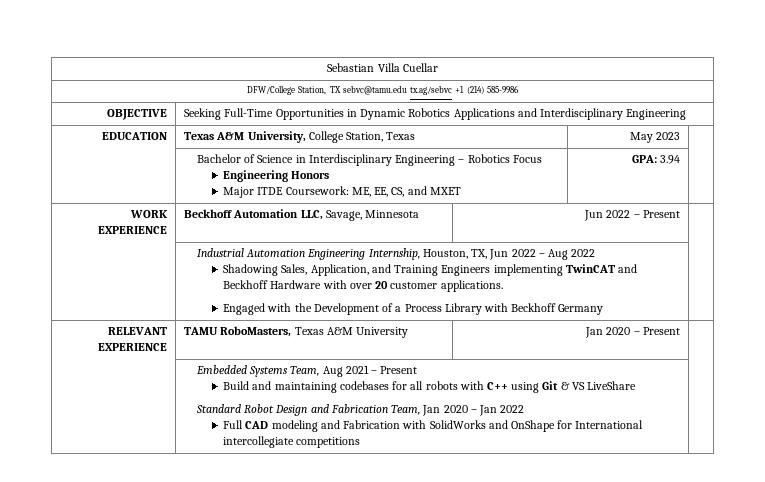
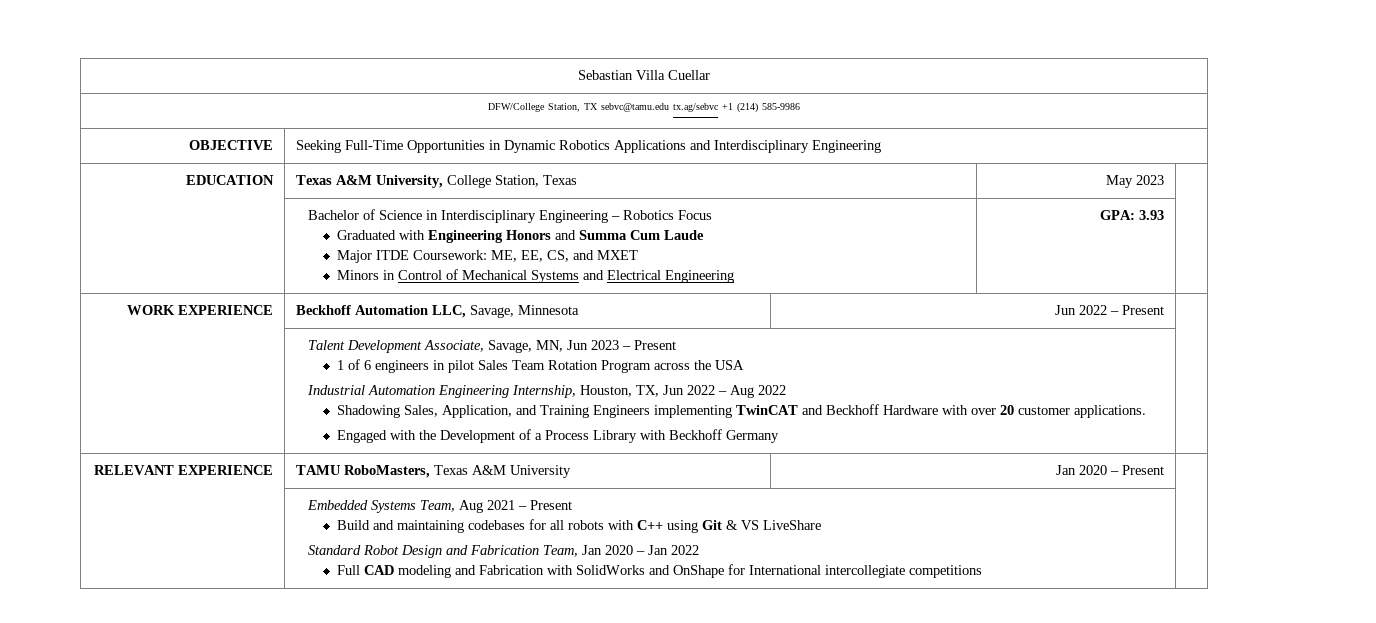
  | Bachelor of Science in Interdisciplinary Engineering – Robotics Focus
- Engineering Honors
- Major ITDE Coursework: ME, EE, CS, and MXET | GPA: 3.94 |
+ Graduated with Engineering Honors and Summa Cum Laude
+ Major ITDE Coursework: ME, EE, CS, and MXET
+ Minors in Control of Mechanical Systems and Electrical Engineering | GPA: 3.93 |
+ Talent Development Associate, Savage, MN, Jun 2023 – Present
+ 1 of 6 engineers in pilot Sales Team Rotation Program across the USA

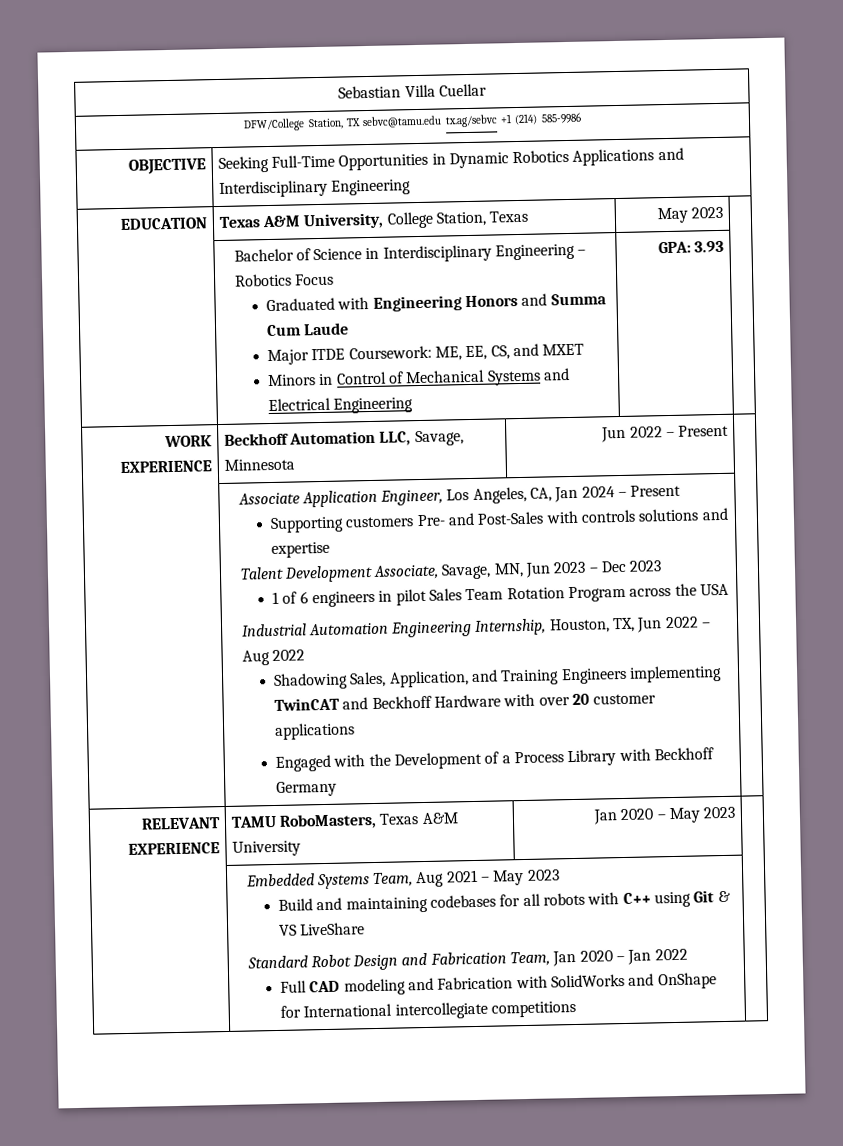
+ Associate Application Engineer, Los Angeles, CA, Jan 2024 – Present
+ Supporting customers Pre- and Post-Sales with controls solutions and expertise
- Talent Development Associate, Savage, MN, Jun 2023 – Present
+ Talent Development Associate, Savage, MN, Jun 2023 – Dec 2023
- Shadowing Sales, Application, and Training Engineers implementing TwinCAT and Beckhoff Hardware with over 20 customer applications.
+ Shadowing Sales, Application, and Training Engineers implementing TwinCAT and Beckhoff Hardware with over 20 customer applications
- RELEVANT EXPERIENCE | TAMU RoboMasters, Texas A&M University | Jan 2020 – Present |
+ RELEVANT EXPERIENCE | TAMU RoboMasters, Texas A&M University | Jan 2020 – May 2023 |
- Embedded Systems Team, Aug 2021 – Present
+ Embedded Systems Team, Aug 2021 – May 2023

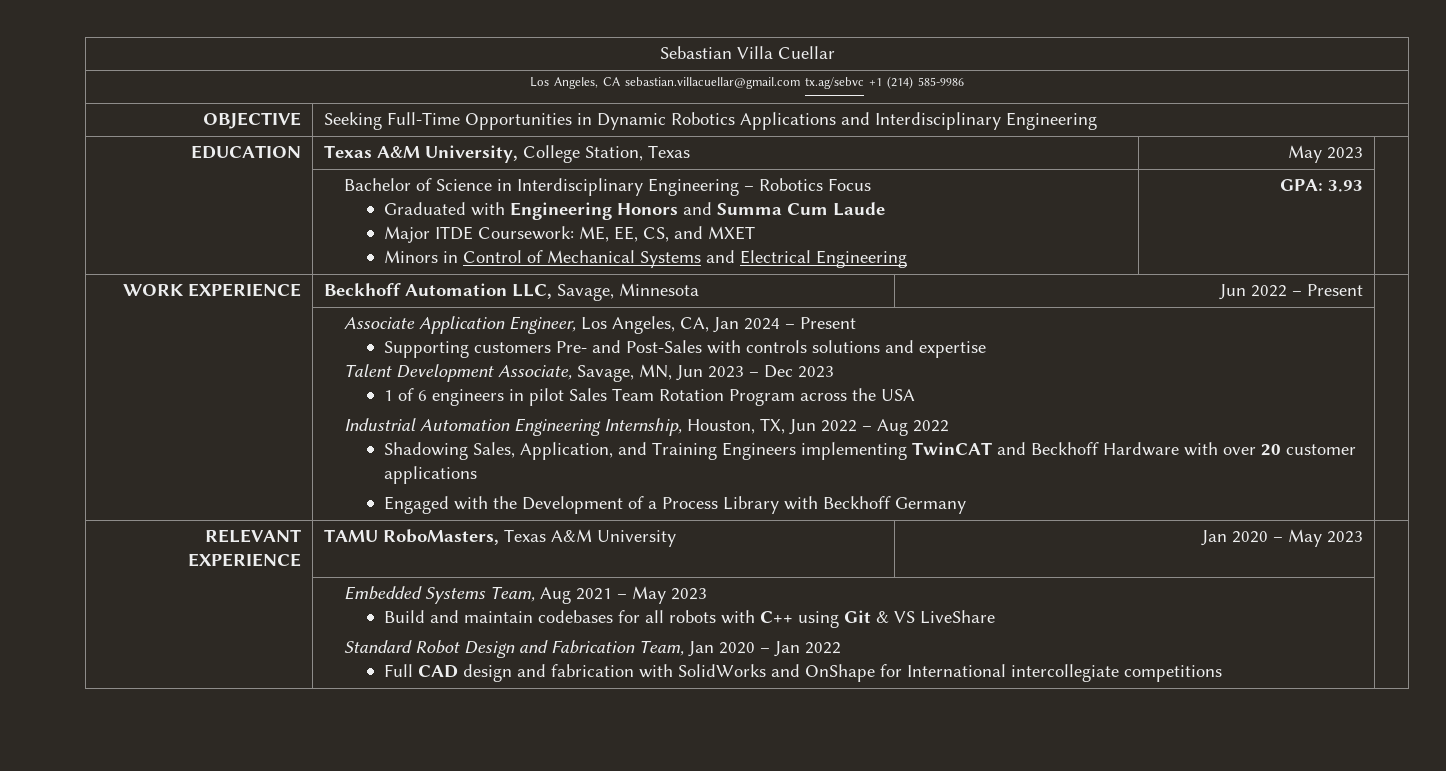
- DFW/College Station, TX sebvc@tamu.edu tx.ag/sebvc +1 (214) 585-9986
+ Los Angeles, CA sebastian.villacuellar@gmail.com tx.ag/sebvc +1 (214) 585-9986
- Build and maintaining codebases for all robots with C++ using Git & VS LiveShare
+ Build and maintain codebases for all robots with C++ using Git & VS LiveShare
- Full CAD modeling and Fabrication with SolidWorks and OnShape for International intercollegiate competitions
+ Full CAD design and fabrication with SolidWorks and OnShape for International intercollegiate competitions

